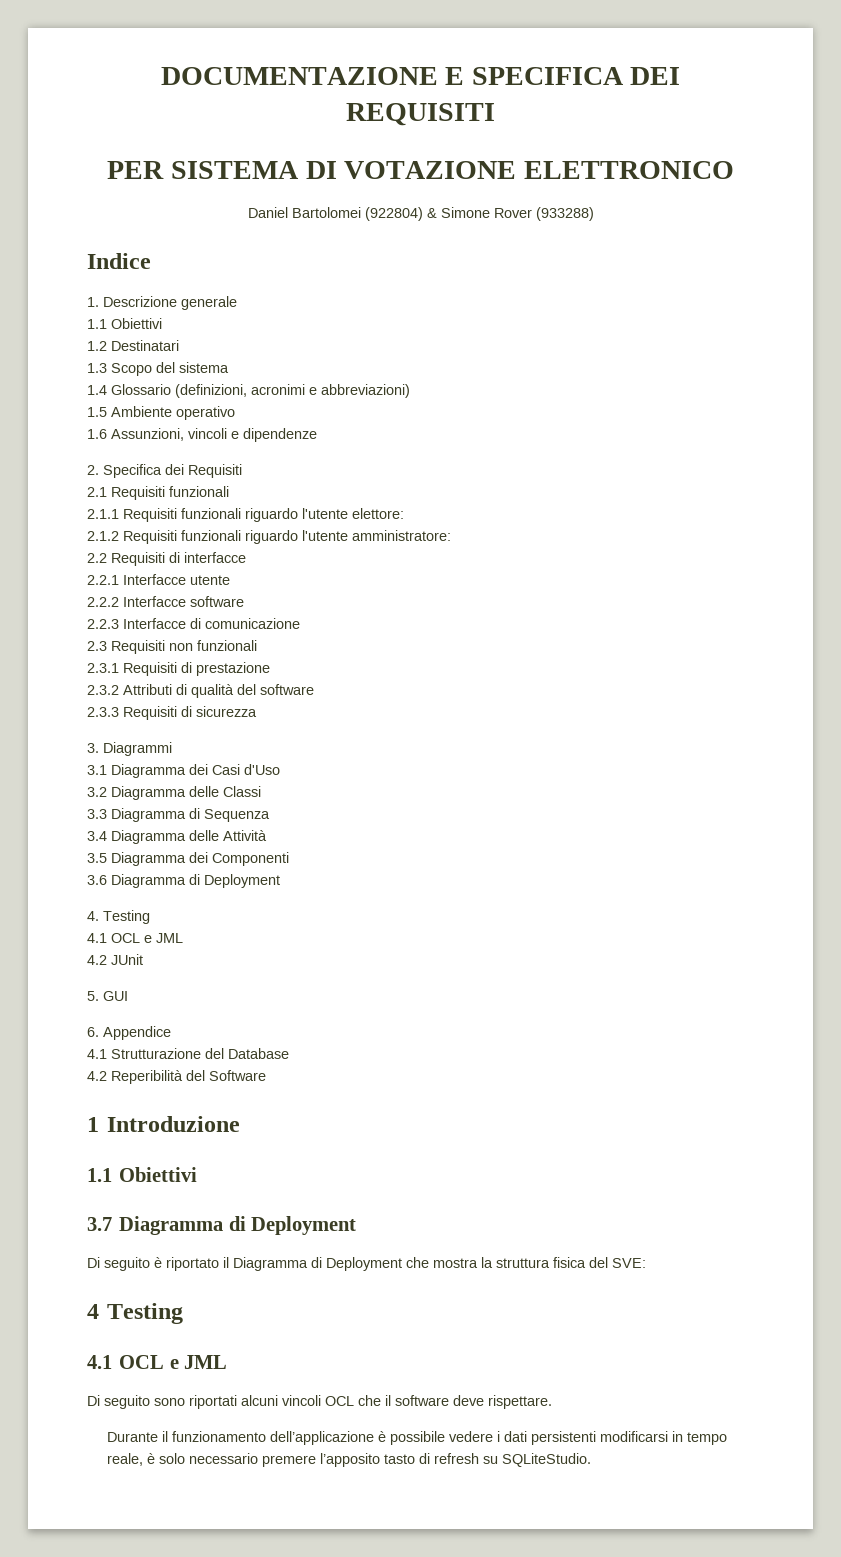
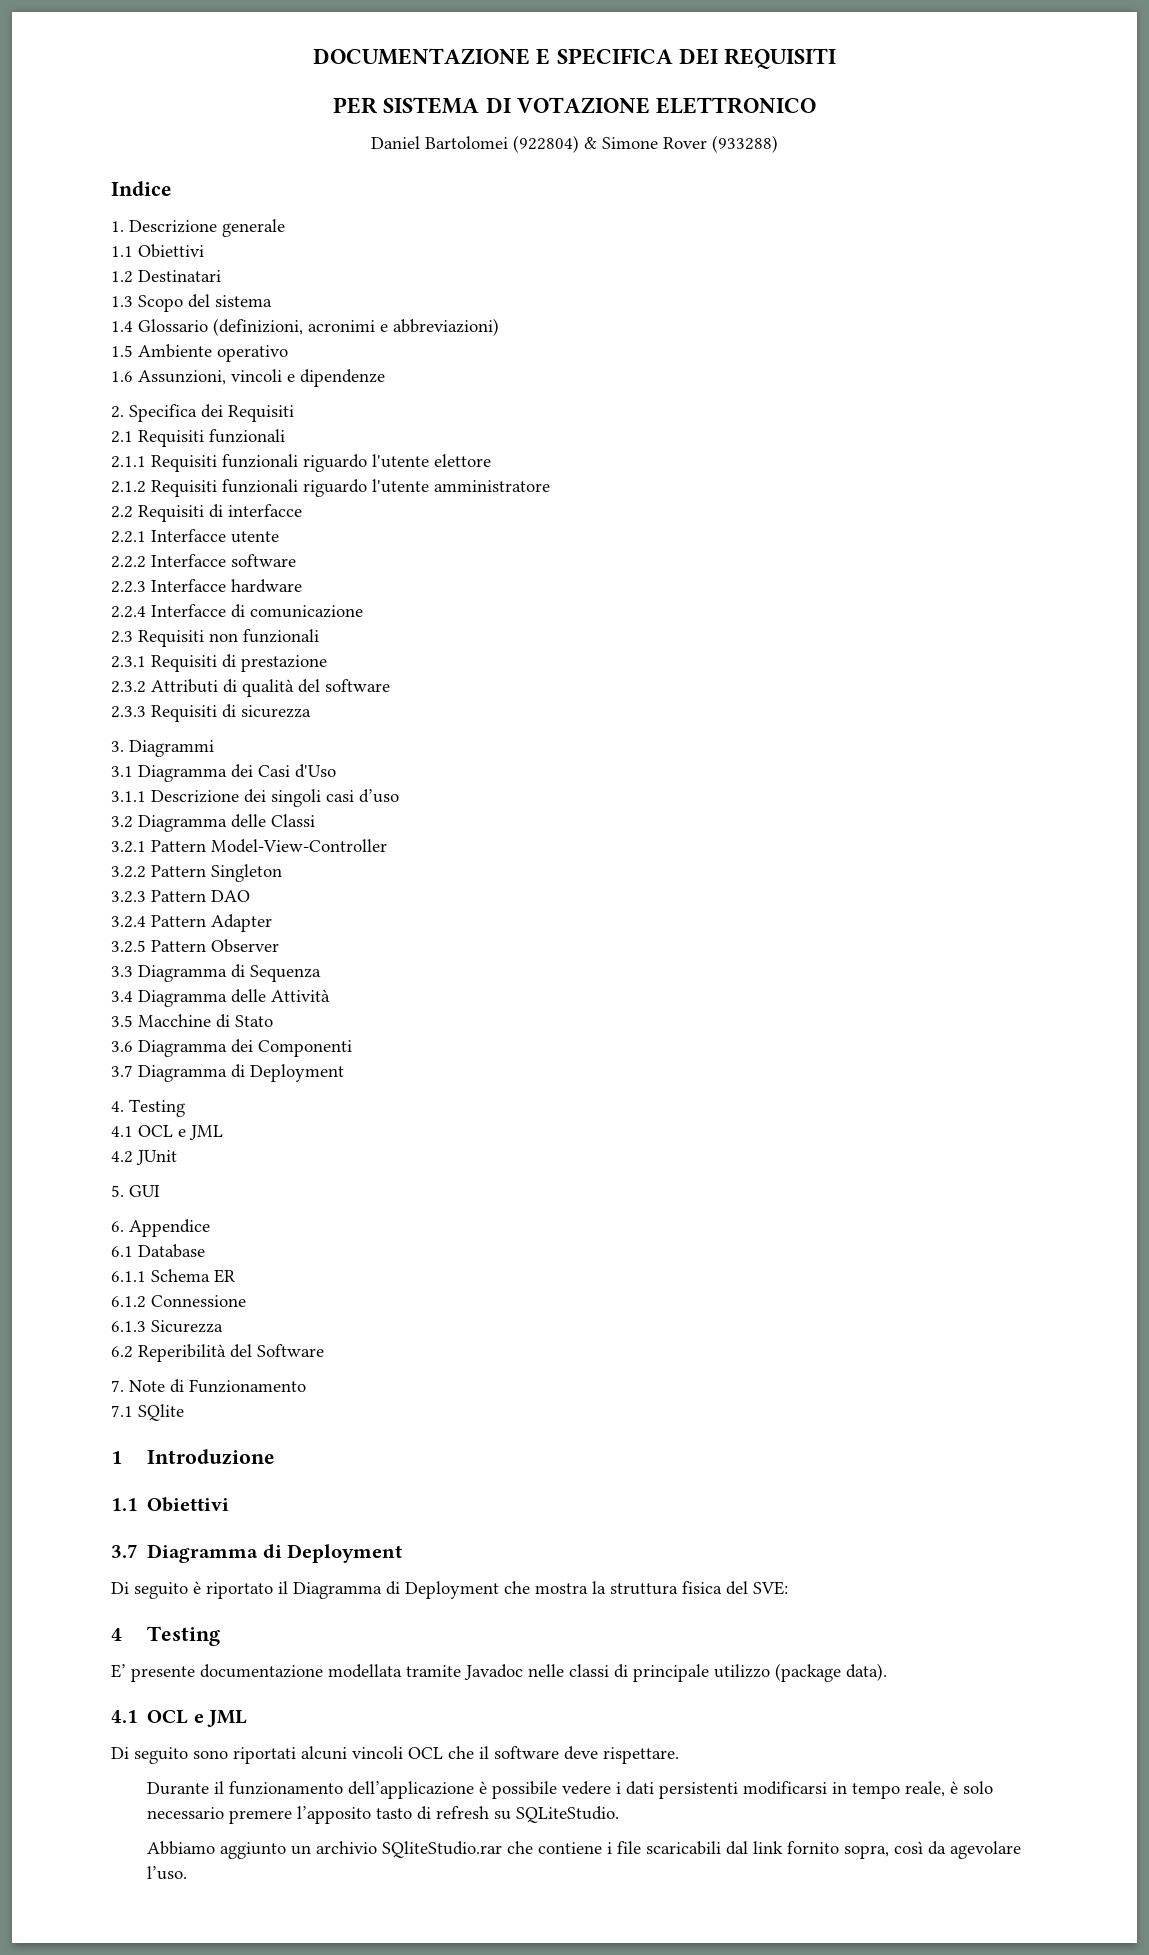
- 2.1.1 Requisiti funzionali riguardo l'utente elettore:
+ 2.1.1 Requisiti funzionali riguardo l'utente elettore
- 2.1.2 Requisiti funzionali riguardo l'utente amministratore:
+ 2.1.2 Requisiti funzionali riguardo l'utente amministratore
- 2.2.3 Interfacce di comunicazione
+ 2.2.3 Interfacce hardware
+ 2.2.4 Interfacce di comunicazione
+ 3.1.1 Descrizione dei singoli casi d’uso
  3.2 Diagramma delle Classi
+ 3.2.1 Pattern Model-View-Controller
+ 3.2.2 Pattern Singleton
+ 3.2.3 Pattern DAO
+ 3.2.4 Pattern Adapter
+ 3.2.5 Pattern Observer
- 3.5 Diagramma dei Componenti
- 3.6 Diagramma di Deployment
+ 3.5 Macchine di Stato
+ 3.6 Diagramma dei Componenti
+ 3.7 Diagramma di Deployment
- 4.1 Strutturazione del Database
- 4.2 Reperibilità del Software
+ 6.1 Database
+ 6.1.1 Schema ER
+ 6.1.2 Connessione
+ 6.1.3 Sicurezza
+ 6.2 Reperibilità del Software
+ 7. Note di Funzionamento
+ 7.1 SQlite
+ E’ presente documentazione modellata tramite Javadoc nelle classi di principale utilizzo (package data).
+ Abbiamo aggiunto un archivio SQliteStudio.rar che contiene i file scaricabili dal link fornito sopra, così da agevolare l’uso.

